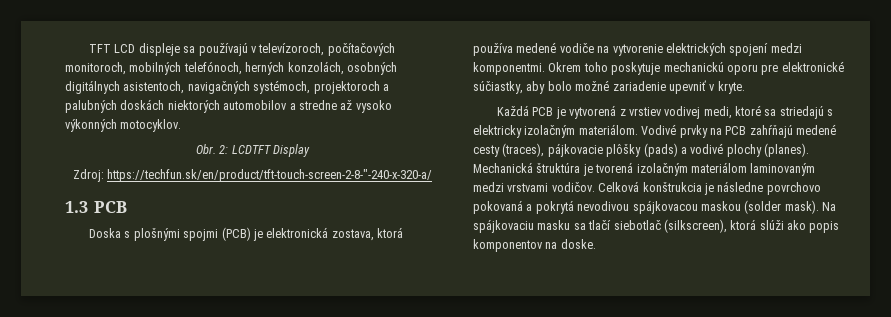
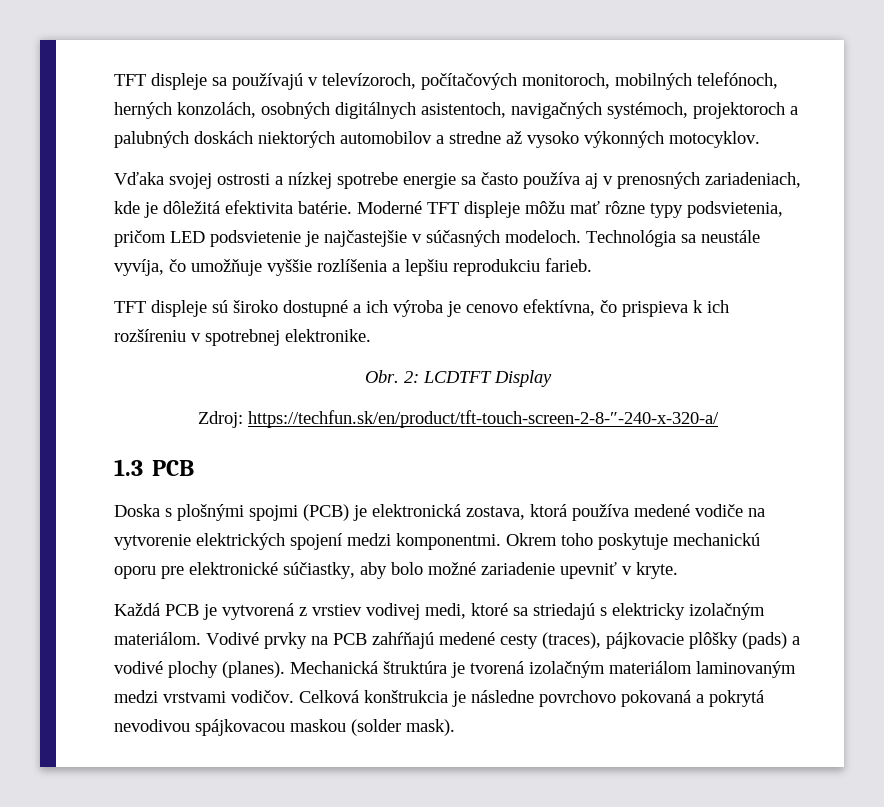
- TFT LCD displeje sa používajú v televízoroch, počítačových monitoroch, mobilných telefónoch, herných konzolách, osobných digitálnych asistentoch, navigačných systémoch, projektoroch a palubných doskách niektorých automobilov a stredne až vysoko výkonných motocyklov.
+ TFT displeje sa používajú v televízoroch, počítačových monitoroch, mobilných telefónoch, herných konzolách, osobných digitálnych asistentoch, navigačných systémoch, projektoroch a palubných doskách niektorých automobilov a stredne až vysoko výkonných motocyklov.
+ Vďaka svojej ostrosti a nízkej spotrebe energie sa často používa aj v prenosných zariadeniach, kde je dôležitá efektivita batérie. Moderné TFT displeje môžu mať rôzne typy podsvietenia, pričom LED podsvietenie je najčastejšie v súčasných modeloch. Technológia sa neustále vyvíja, čo umožňuje vyššie rozlíšenia a lepšiu reprodukciu farieb.
+ TFT displeje sú široko dostupné a ich výroba je cenovo efektívna, čo prispieva k ich rozšíreniu v spotrebnej elektronike.
- Na spájkovaciu masku sa tlačí siebotlač (silkscreen), ktorá slúži ako popis komponentov na doske.

